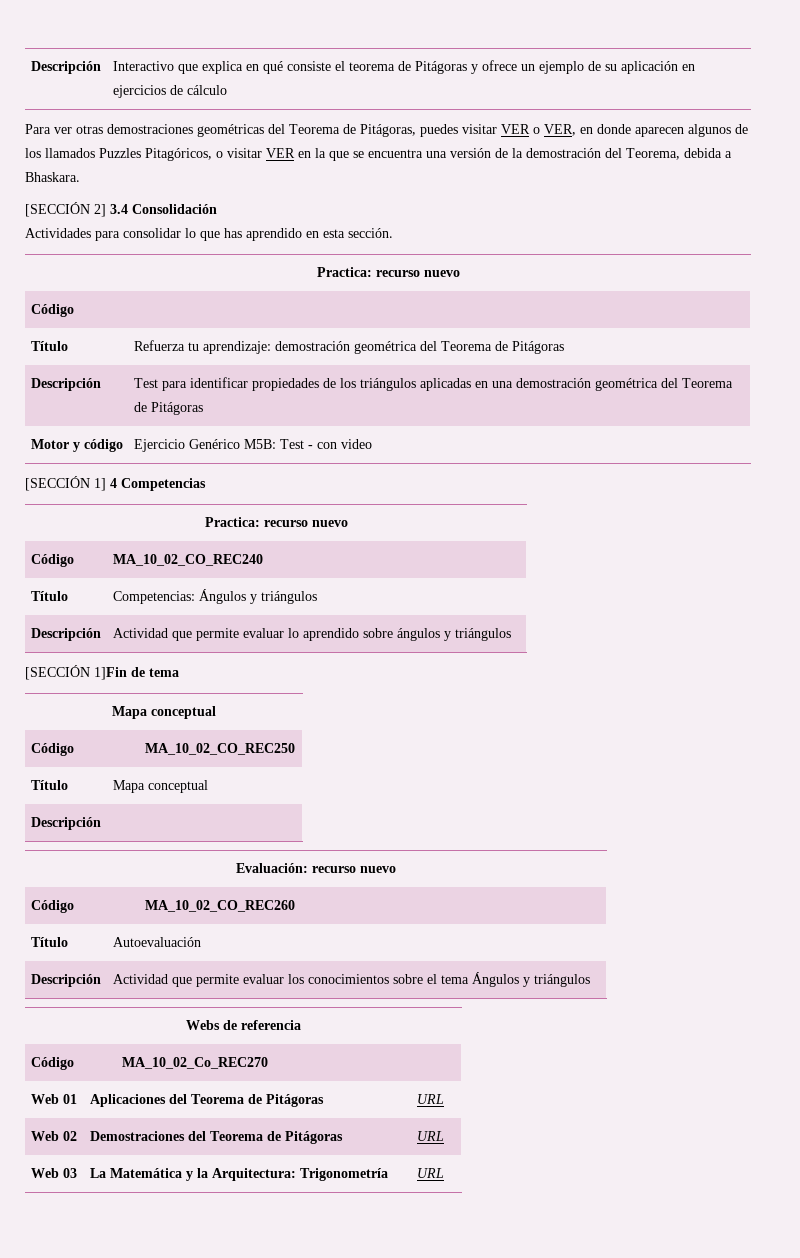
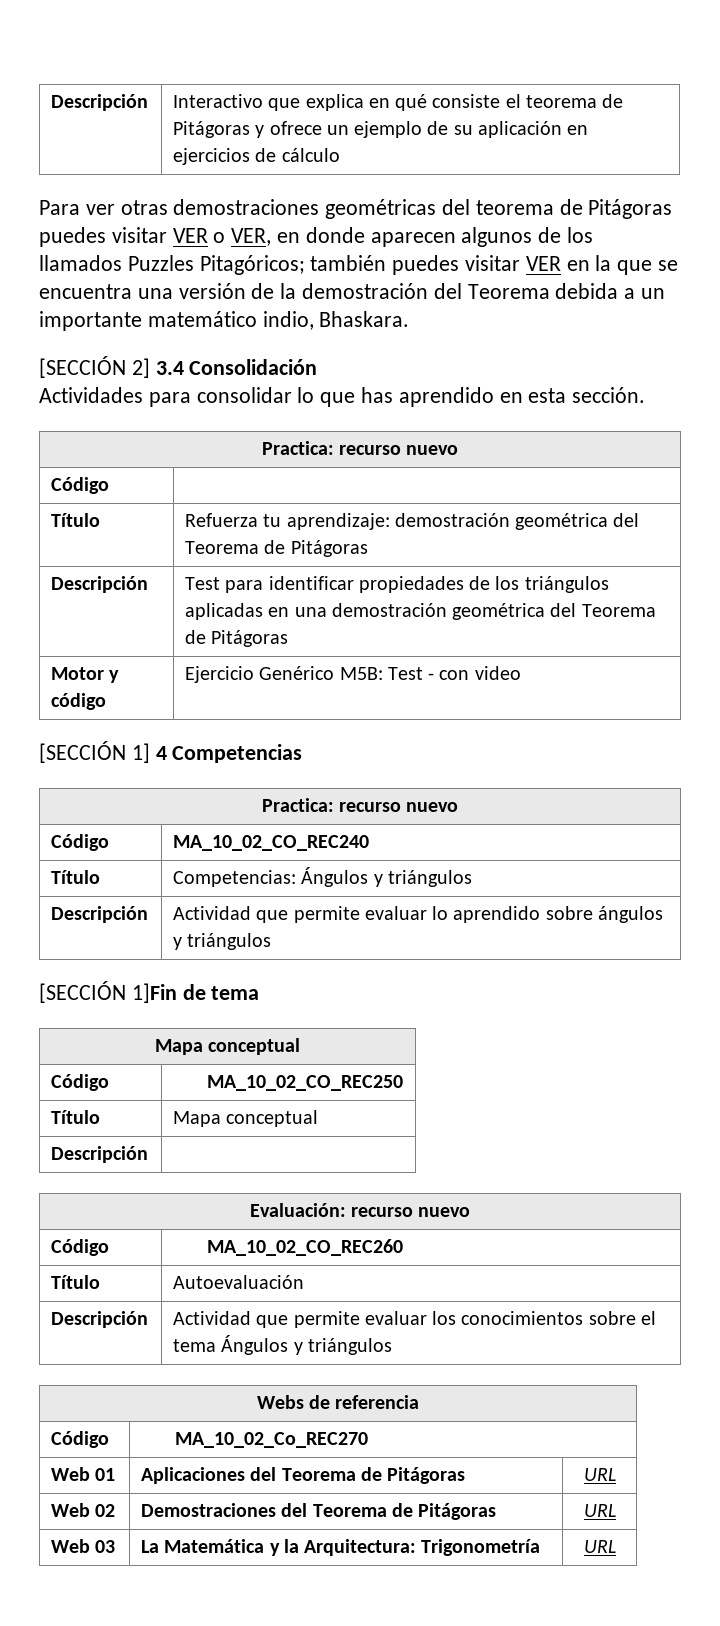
- Para ver otras demostraciones geométricas del Teorema de Pitágoras, puedes visitar VER o VER, en donde aparecen algunos de los llamados Puzzles Pitagóricos, o visitar VER en la que se encuentra una versión de la demostración del Teorema, debida a Bhaskara.
+ Para ver otras demostraciones geométricas del teorema de Pitágoras puedes visitar VER o VER, en donde aparecen algunos de los llamados Puzzles Pitagóricos; también puedes visitar VER en la que se encuentra una versión de la demostración del Teorema debida a un importante matemático indio, Bhaskara.

